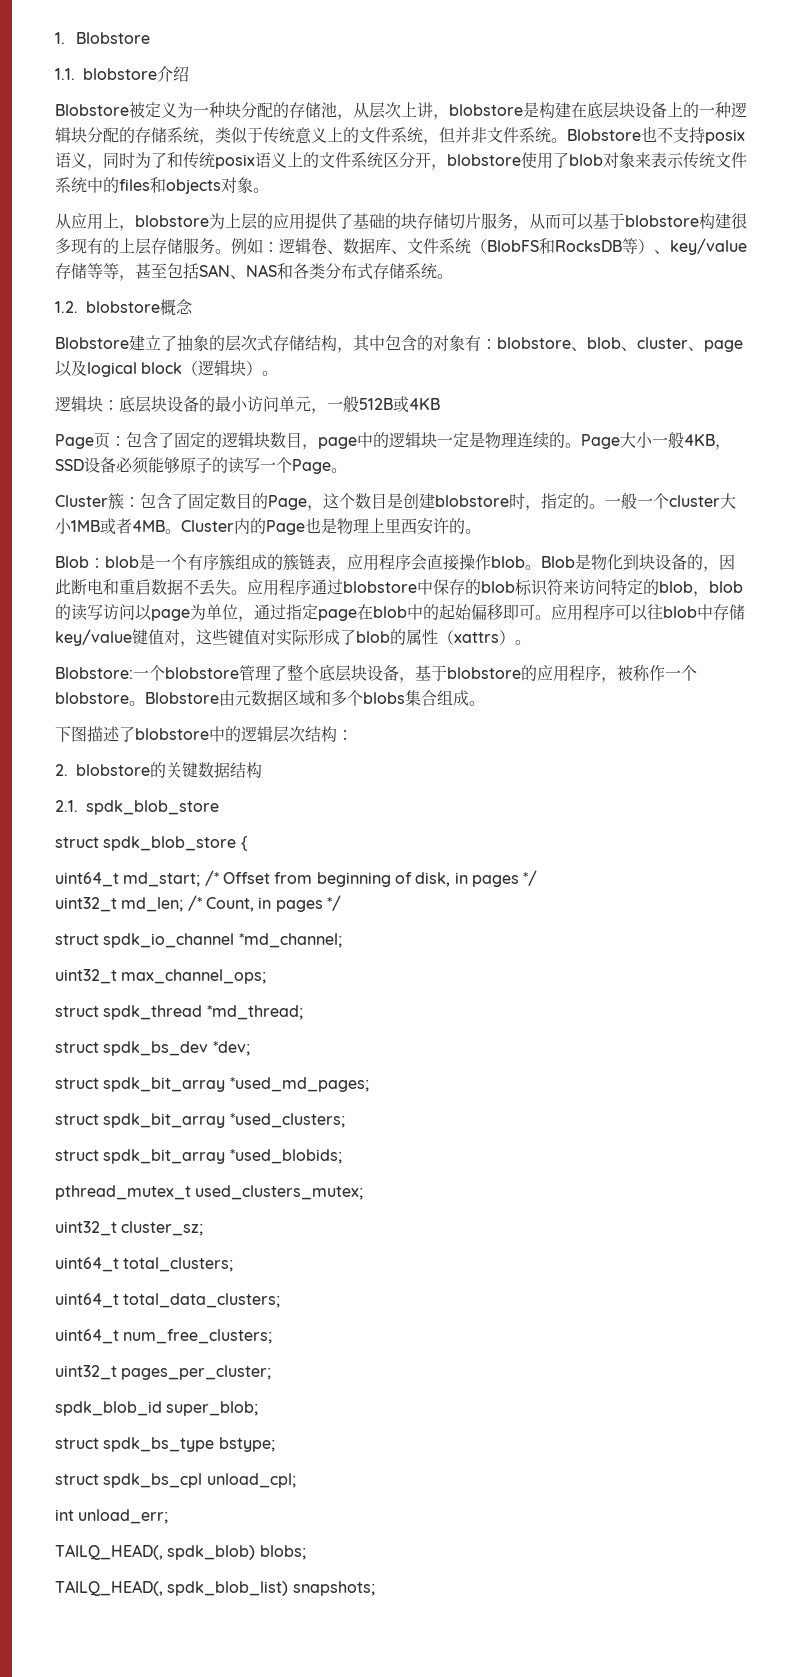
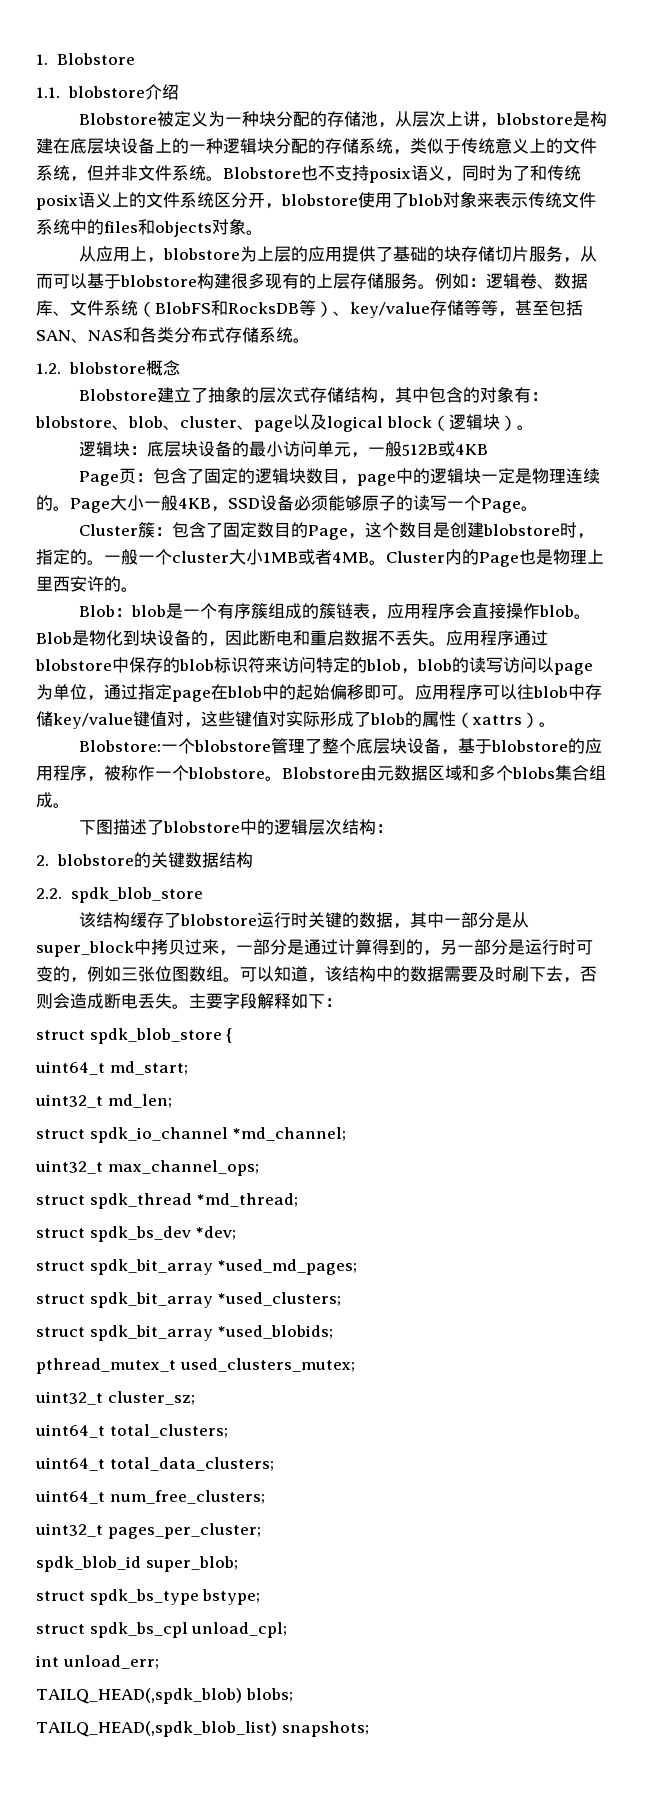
- 2.1. spdk_blob_store
+ 2.2. spdk_blob_store
+ 该结构缓存了blobstore运行时关键的数据，其中一部分是从super_block中拷贝过来，一部分是通过计算得到的，另一部分是运行时可变的，例如三张位图数组。可以知道，该结构中的数据需要及时刷下去，否则会造成断电丢失。主要字段解释如下：
- uint64_t md_start; /* Offset from beginning of disk, in pages */
- uint32_t md_len; /* Count, in pages */
+ uint64_t md_start;
+ uint32_t md_len;
- TAILQ_HEAD(, spdk_blob) blobs;
+ TAILQ_HEAD(,spdk_blob) blobs;
- TAILQ_HEAD(, spdk_blob_list) snapshots;
+ TAILQ_HEAD(,spdk_blob_list) snapshots;

